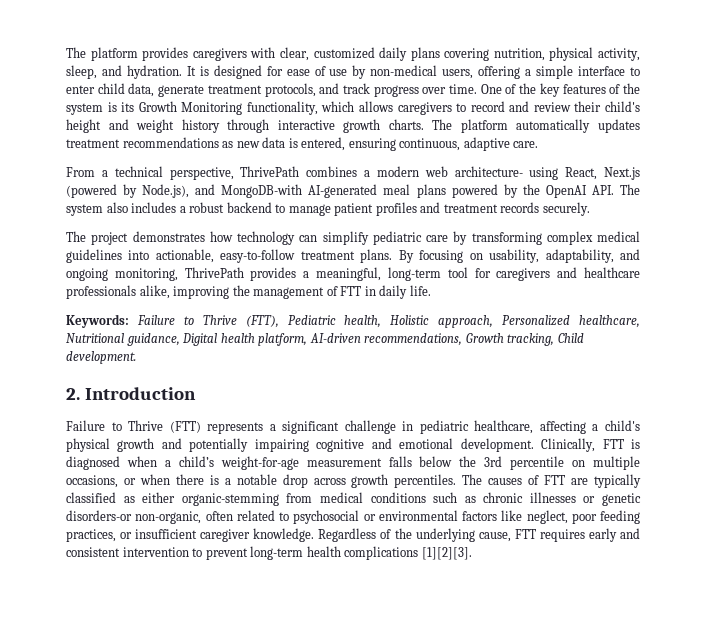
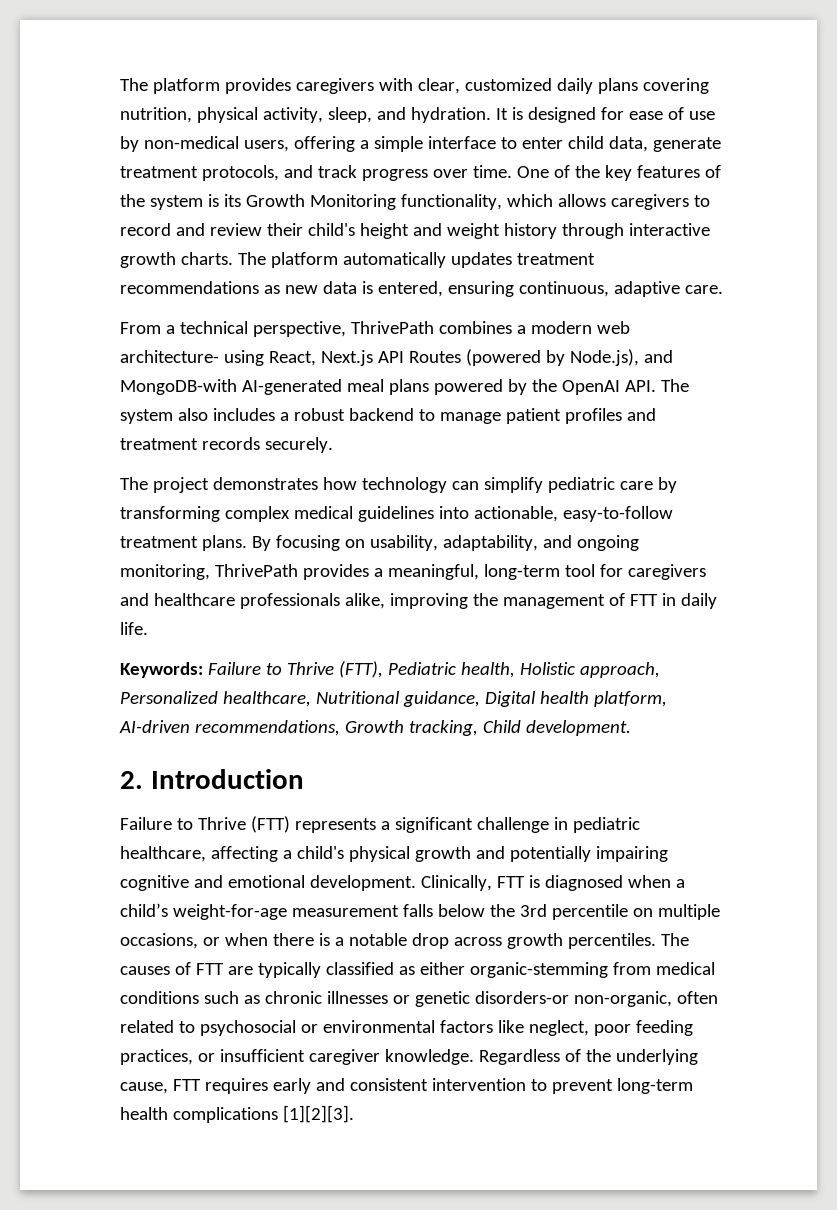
- From a technical perspective, ThrivePath combines a modern web architecture- using React, Next.js (powered by Node.js), and MongoDB-with AI-generated meal plans powered by the OpenAI API. The system also includes a robust backend to manage patient profiles and treatment records securely.
+ From a technical perspective, ThrivePath combines a modern web architecture- using React, Next.js API Routes (powered by Node.js), and MongoDB-with AI-generated meal plans powered by the OpenAI API. The system also includes a robust backend to manage patient profiles and treatment records securely.

